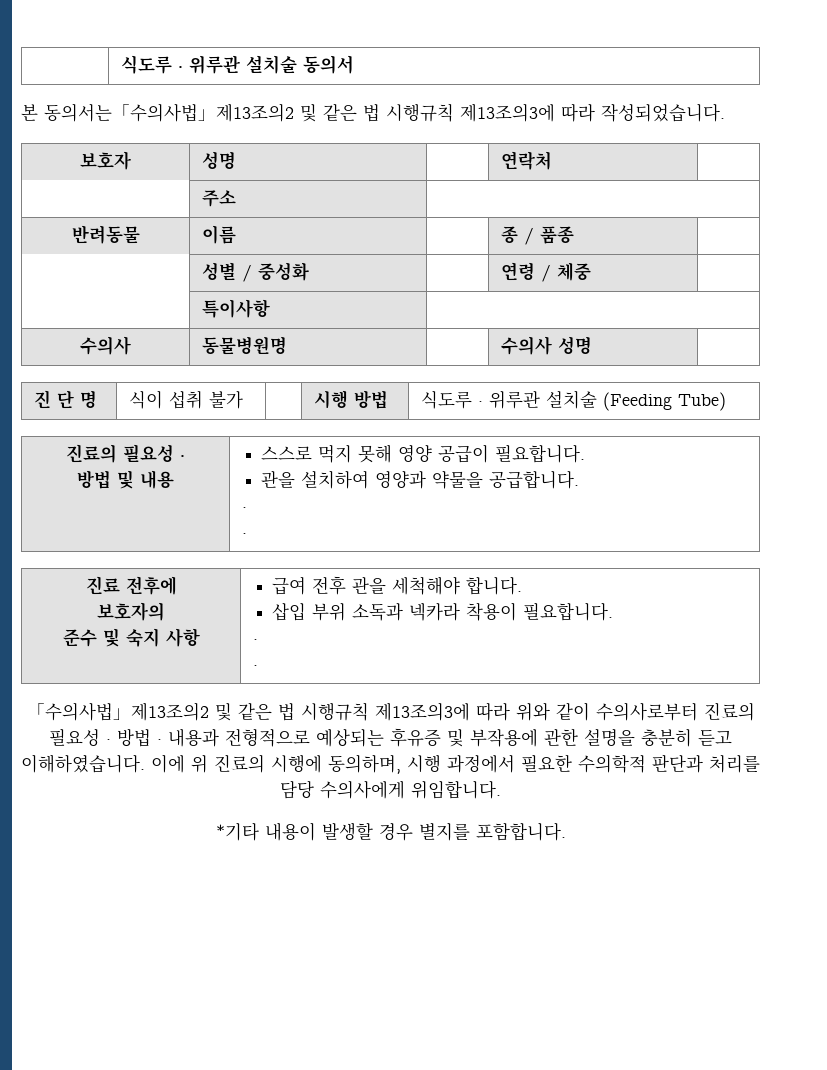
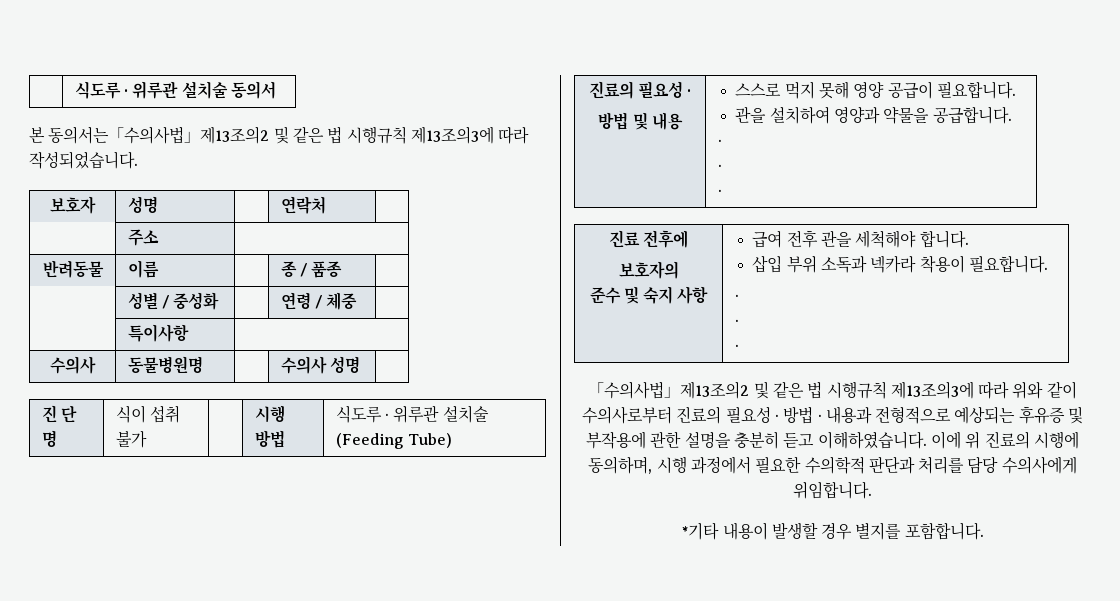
  진 단 명 | 식이 섭취 불가 | | 시행 방법 | 식도루 · 위루관 설치술 (Feeding Tube)
  진료의 필요성 ·
  방법 및 내용 | 스스로 먹지 못해 영양 공급이 필요합니다.
  관을 설치하여 영양과 약물을 공급합니다.
+ ·
  진료 전후에
  보호자의
  준수 및 숙지 사항 | 급여 전후 관을 세척해야 합니다.
  삽입 부위 소독과 넥카라 착용이 필요합니다.
+ ·

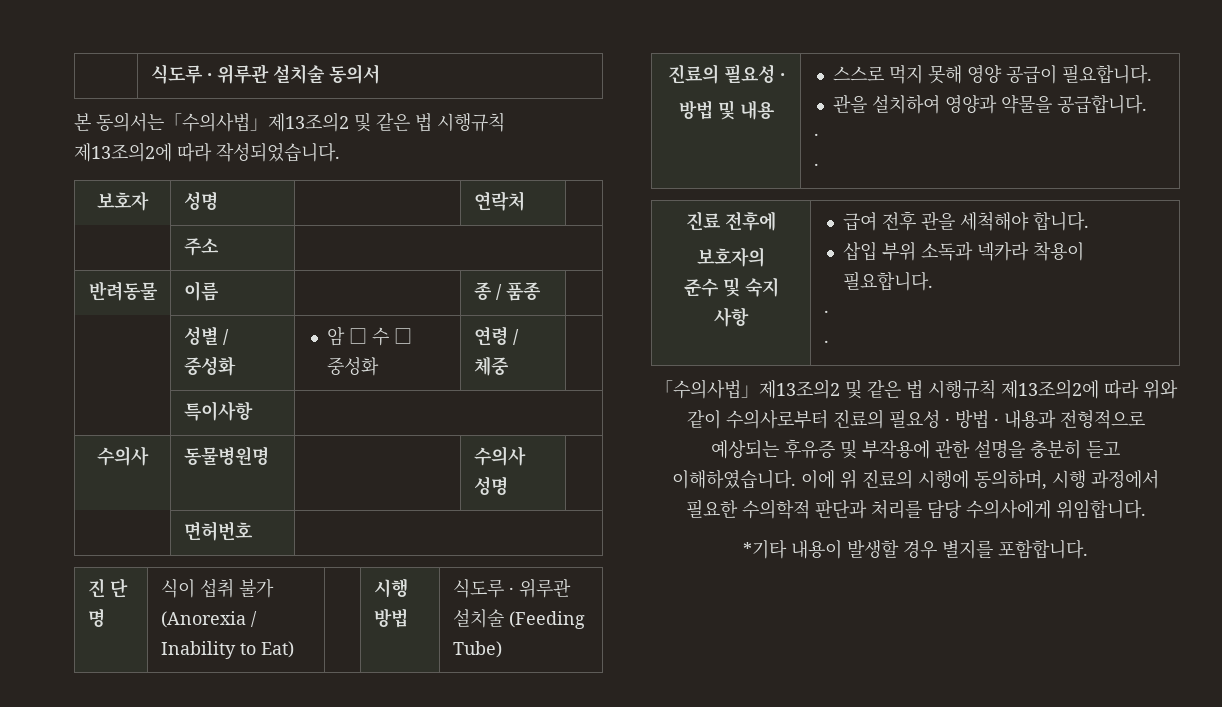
- 본 동의서는「수의사법」제13조의2 및 같은 법 시행규칙 제13조의3에 따라 작성되었습니다.
+ 본 동의서는「수의사법」제13조의2 및 같은 법 시행규칙 제13조의2에 따라 작성되었습니다.
- | 성별 / 중성화 | | 연령 / 체중 |
+ | 성별 / 중성화 | 암 □ 수 □ 중성화 | 연령 / 체중 |
+ | 면허번호 |
- 진 단 명 | 식이 섭취 불가 | | 시행 방법 | 식도루 · 위루관 설치술 (Feeding Tube)
+ 진 단 명 | 식이 섭취 불가 (Anorexia / Inability to Eat) | | 시행 방법 | 식도루 · 위루관 설치술 (Feeding Tube)
  진료의 필요성 ·
  방법 및 내용 | 스스로 먹지 못해 영양 공급이 필요합니다.
  관을 설치하여 영양과 약물을 공급합니다.
- ·
  진료 전후에
  보호자의
  준수 및 숙지 사항 | 급여 전후 관을 세척해야 합니다.
  삽입 부위 소독과 넥카라 착용이 필요합니다.
  ·
  ·
- ·
- 「수의사법」제13조의2 및 같은 법 시행규칙 제13조의3에 따라 위와 같이 수의사로부터 진료의 필요성 · 방법 · 내용과 전형적으로 예상되는 후유증 및 부작용에 관한 설명을 충분히 듣고 이해하였습니다.
+ 「수의사법」제13조의2 및 같은 법 시행규칙 제13조의2에 따라 위와 같이 수의사로부터 진료의 필요성 · 방법 · 내용과 전형적으로 예상되는 후유증 및 부작용에 관한 설명을 충분히 듣고 이해하였습니다.

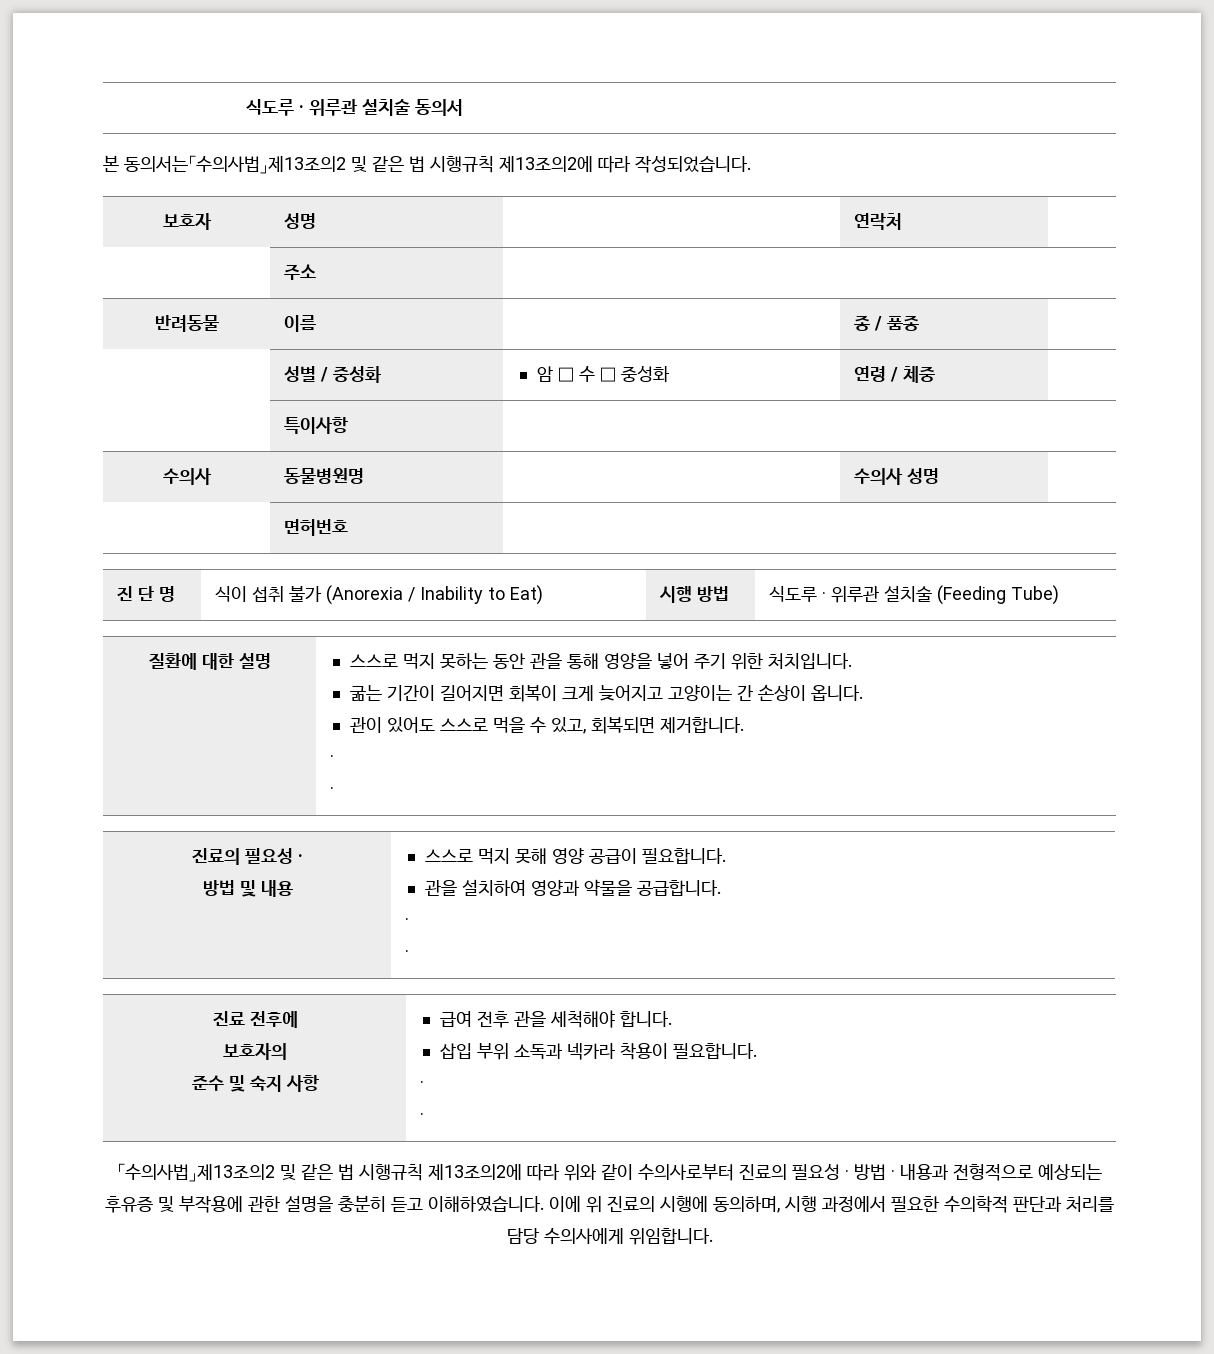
+ 질환에 대한 설명 | 스스로 먹지 못하는 동안 관을 통해 영양을 넣어 주기 위한 처치입니다.
+ 굶는 기간이 길어지면 회복이 크게 늦어지고 고양이는 간 손상이 옵니다.
+ 관이 있어도 스스로 먹을 수 있고, 회복되면 제거합니다.
+ ·
+ ·
- *기타 내용이 발생할 경우 별지를 포함합니다.

